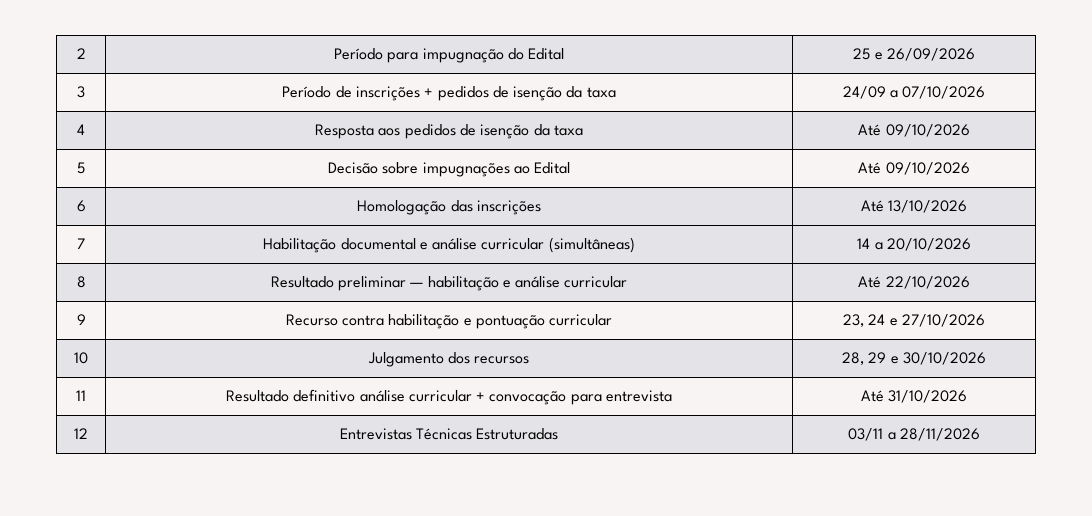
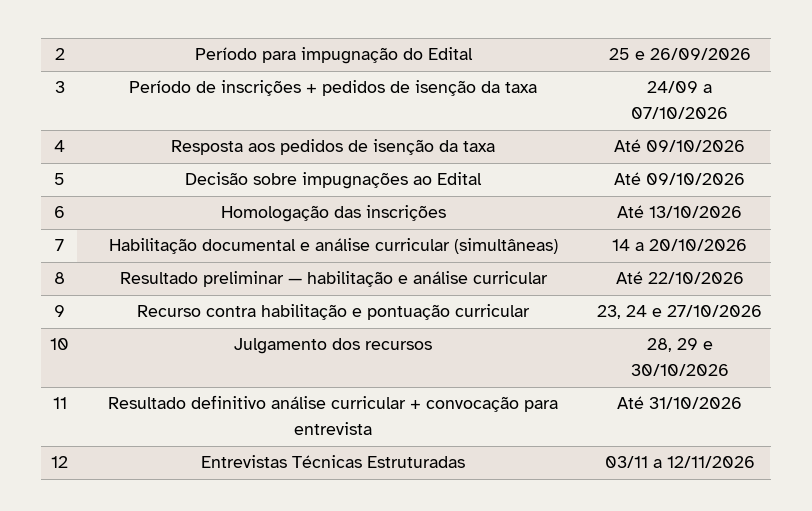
- 12 | Entrevistas Técnicas Estruturadas | 03/11 a 28/11/2026
+ 12 | Entrevistas Técnicas Estruturadas | 03/11 a 12/11/2026

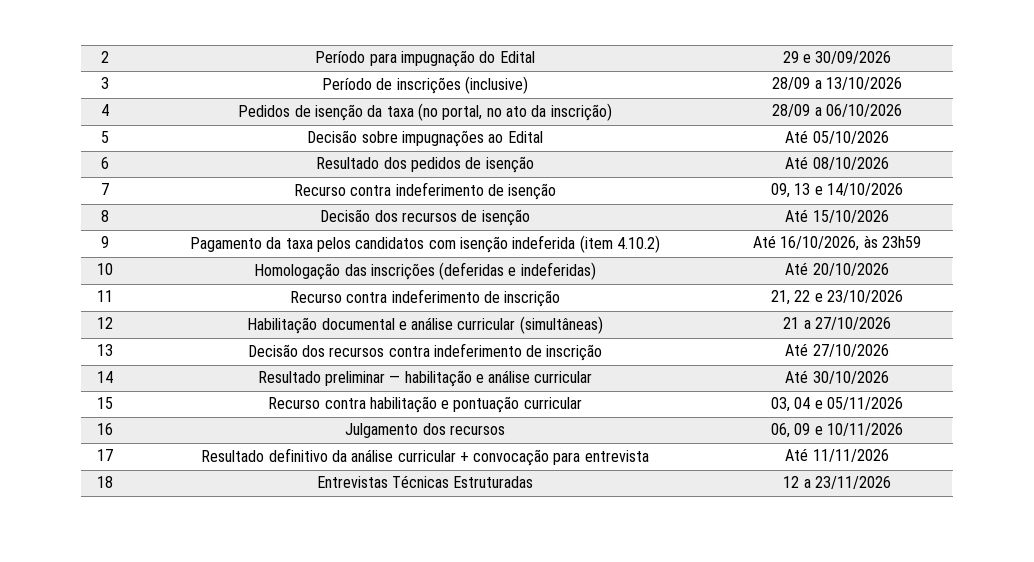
- 2 | Período para impugnação do Edital | 25 e 26/09/2026
+ 2 | Período para impugnação do Edital | 29 e 30/09/2026
- 3 | Período de inscrições + pedidos de isenção da taxa | 24/09 a 07/10/2026
- 4 | Resposta aos pedidos de isenção da taxa | Até 09/10/2026
+ 3 | Período de inscrições (inclusive) | 28/09 a 13/10/2026
+ 4 | Pedidos de isenção da taxa (no portal, no ato da inscrição) | 28/09 a 06/10/2026
- 5 | Decisão sobre impugnações ao Edital | Até 09/10/2026
+ 5 | Decisão sobre impugnações ao Edital | Até 05/10/2026
- 6 | Homologação das inscrições | Até 13/10/2026
- 7 | Habilitação documental e análise curricular (simultâneas) | 14 a 20/10/2026
- 8 | Resultado preliminar — habilitação e análise curricular | Até 22/10/2026
- 9 | Recurso contra habilitação e pontuação curricular | 23, 24 e 27/10/2026
- 10 | Julgamento dos recursos | 28, 29 e 30/10/2026
- 11 | Resultado definitivo análise curricular + convocação para entrevista | Até 31/10/2026
- 12 | Entrevistas Técnicas Estruturadas | 03/11 a 12/11/2026
+ 6 | Resultado dos pedidos de isenção | Até 08/10/2026
+ 7 | Recurso contra indeferimento de isenção | 09, 13 e 14/10/2026
+ 8 | Decisão dos recursos de isenção | Até 15/10/2026
+ 9 | Pagamento da taxa pelos candidatos com isenção indeferida (item 4.10.2) | Até 16/10/2026, às 23h59
+ 10 | Homologação das inscrições (deferidas e indeferidas) | Até 20/10/2026
+ 11 | Recurso contra indeferimento de inscrição | 21, 22 e 23/10/2026
+ 12 | Habilitação documental e análise curricular (simultâneas) | 21 a 27/10/2026
+ 13 | Decisão dos recursos contra indeferimento de inscrição | Até 27/10/2026
+ 14 | Resultado preliminar — habilitação e análise curricular | Até 30/10/2026
+ 15 | Recurso contra habilitação e pontuação curricular | 03, 04 e 05/11/2026
+ 16 | Julgamento dos recursos | 06, 09 e 10/11/2026
+ 17 | Resultado definitivo da análise curricular + convocação para entrevista | Até 11/11/2026
+ 18 | Entrevistas Técnicas Estruturadas | 12 a 23/11/2026

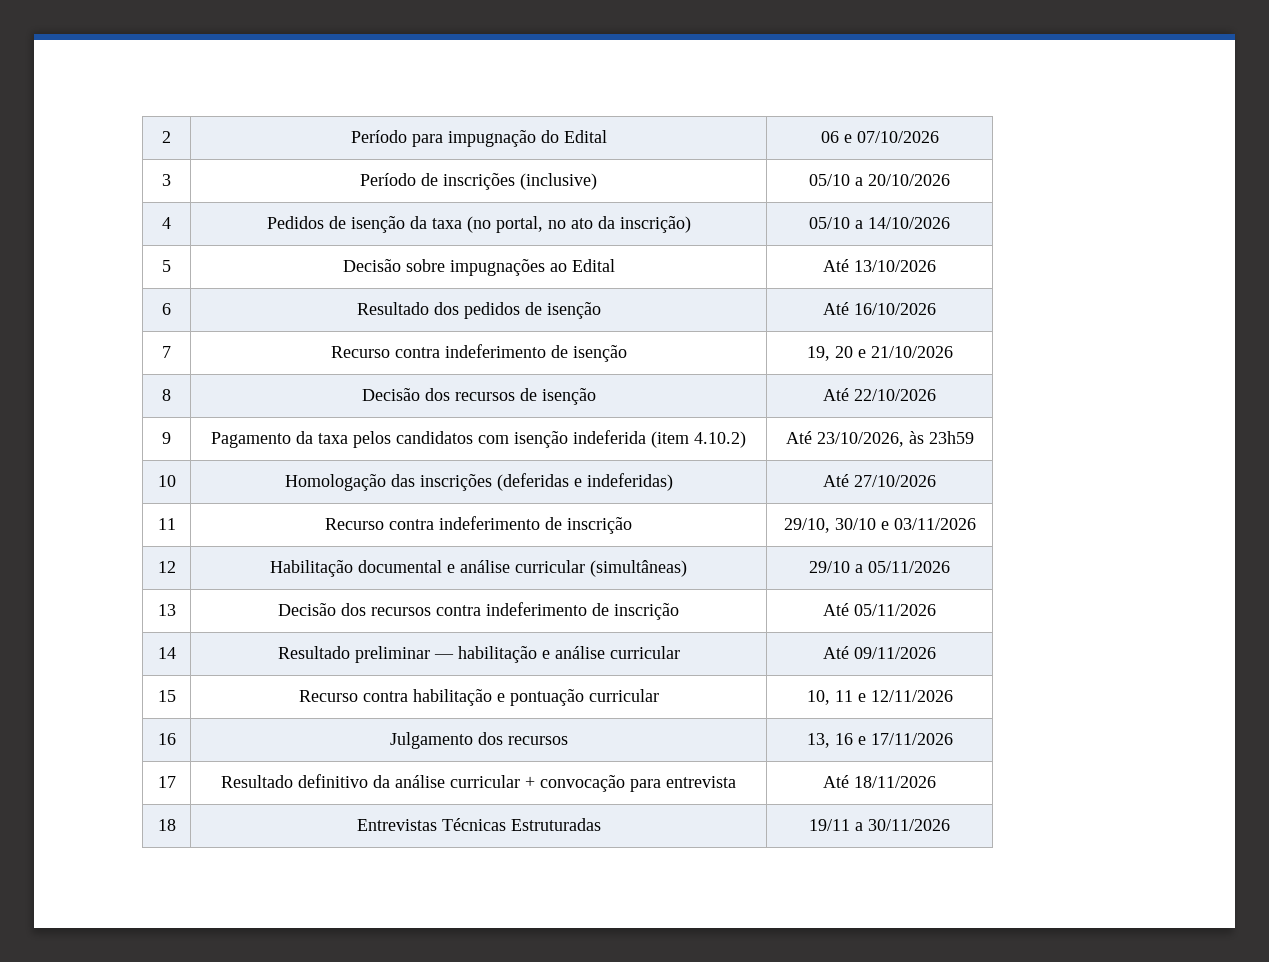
- 2 | Período para impugnação do Edital | 29 e 30/09/2026
+ 2 | Período para impugnação do Edital | 06 e 07/10/2026
- 3 | Período de inscrições (inclusive) | 28/09 a 13/10/2026
+ 3 | Período de inscrições (inclusive) | 05/10 a 20/10/2026
- 4 | Pedidos de isenção da taxa (no portal, no ato da inscrição) | 28/09 a 06/10/2026
+ 4 | Pedidos de isenção da taxa (no portal, no ato da inscrição) | 05/10 a 14/10/2026
- 5 | Decisão sobre impugnações ao Edital | Até 05/10/2026
+ 5 | Decisão sobre impugnações ao Edital | Até 13/10/2026
- 6 | Resultado dos pedidos de isenção | Até 08/10/2026
+ 6 | Resultado dos pedidos de isenção | Até 16/10/2026
- 7 | Recurso contra indeferimento de isenção | 09, 13 e 14/10/2026
+ 7 | Recurso contra indeferimento de isenção | 19, 20 e 21/10/2026
- 8 | Decisão dos recursos de isenção | Até 15/10/2026
+ 8 | Decisão dos recursos de isenção | Até 22/10/2026
- 9 | Pagamento da taxa pelos candidatos com isenção indeferida (item 4.10.2) | Até 16/10/2026, às 23h59
+ 9 | Pagamento da taxa pelos candidatos com isenção indeferida (item 4.10.2) | Até 23/10/2026, às 23h59
- 10 | Homologação das inscrições (deferidas e indeferidas) | Até 20/10/2026
+ 10 | Homologação das inscrições (deferidas e indeferidas) | Até 27/10/2026
- 11 | Recurso contra indeferimento de inscrição | 21, 22 e 23/10/2026
+ 11 | Recurso contra indeferimento de inscrição | 29/10, 30/10 e 03/11/2026
- 12 | Habilitação documental e análise curricular (simultâneas) | 21 a 27/10/2026
+ 12 | Habilitação documental e análise curricular (simultâneas) | 29/10 a 05/11/2026
- 13 | Decisão dos recursos contra indeferimento de inscrição | Até 27/10/2026
+ 13 | Decisão dos recursos contra indeferimento de inscrição | Até 05/11/2026
- 14 | Resultado preliminar — habilitação e análise curricular | Até 30/10/2026
+ 14 | Resultado preliminar — habilitação e análise curricular | Até 09/11/2026
- 15 | Recurso contra habilitação e pontuação curricular | 03, 04 e 05/11/2026
+ 15 | Recurso contra habilitação e pontuação curricular | 10, 11 e 12/11/2026
- 16 | Julgamento dos recursos | 06, 09 e 10/11/2026
+ 16 | Julgamento dos recursos | 13, 16 e 17/11/2026
- 17 | Resultado definitivo da análise curricular + convocação para entrevista | Até 11/11/2026
+ 17 | Resultado definitivo da análise curricular + convocação para entrevista | Até 18/11/2026
- 18 | Entrevistas Técnicas Estruturadas | 12 a 23/11/2026
+ 18 | Entrevistas Técnicas Estruturadas | 19/11 a 30/11/2026

